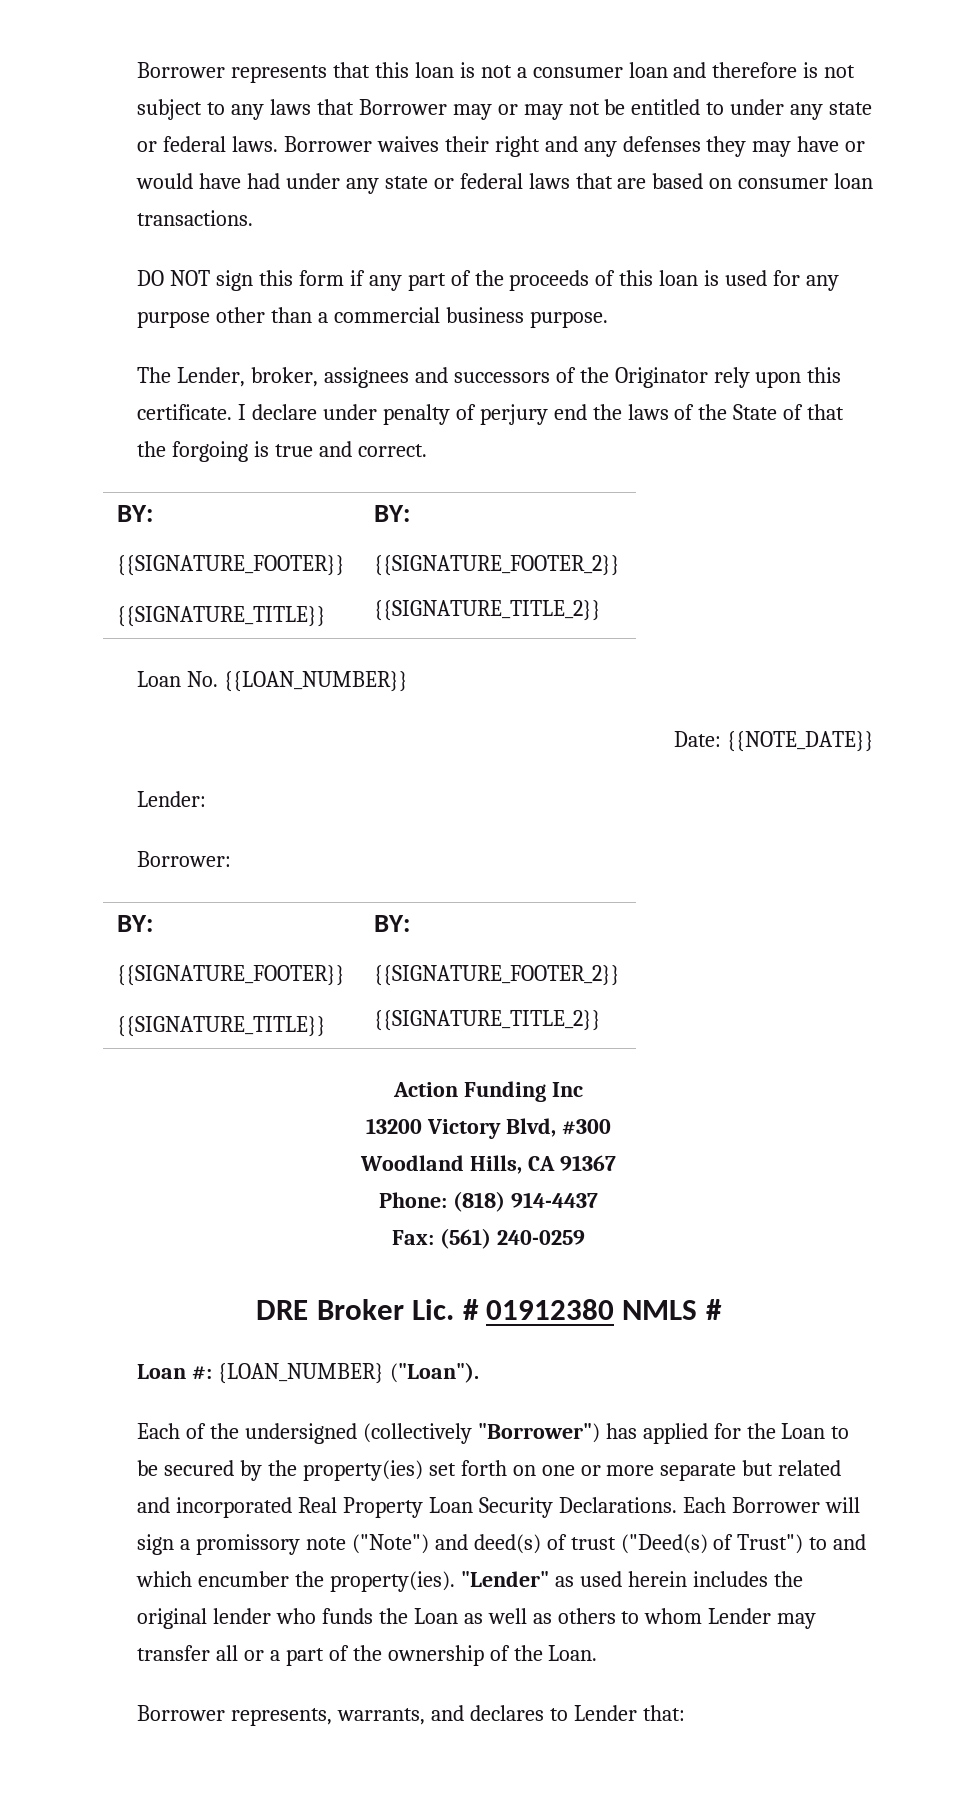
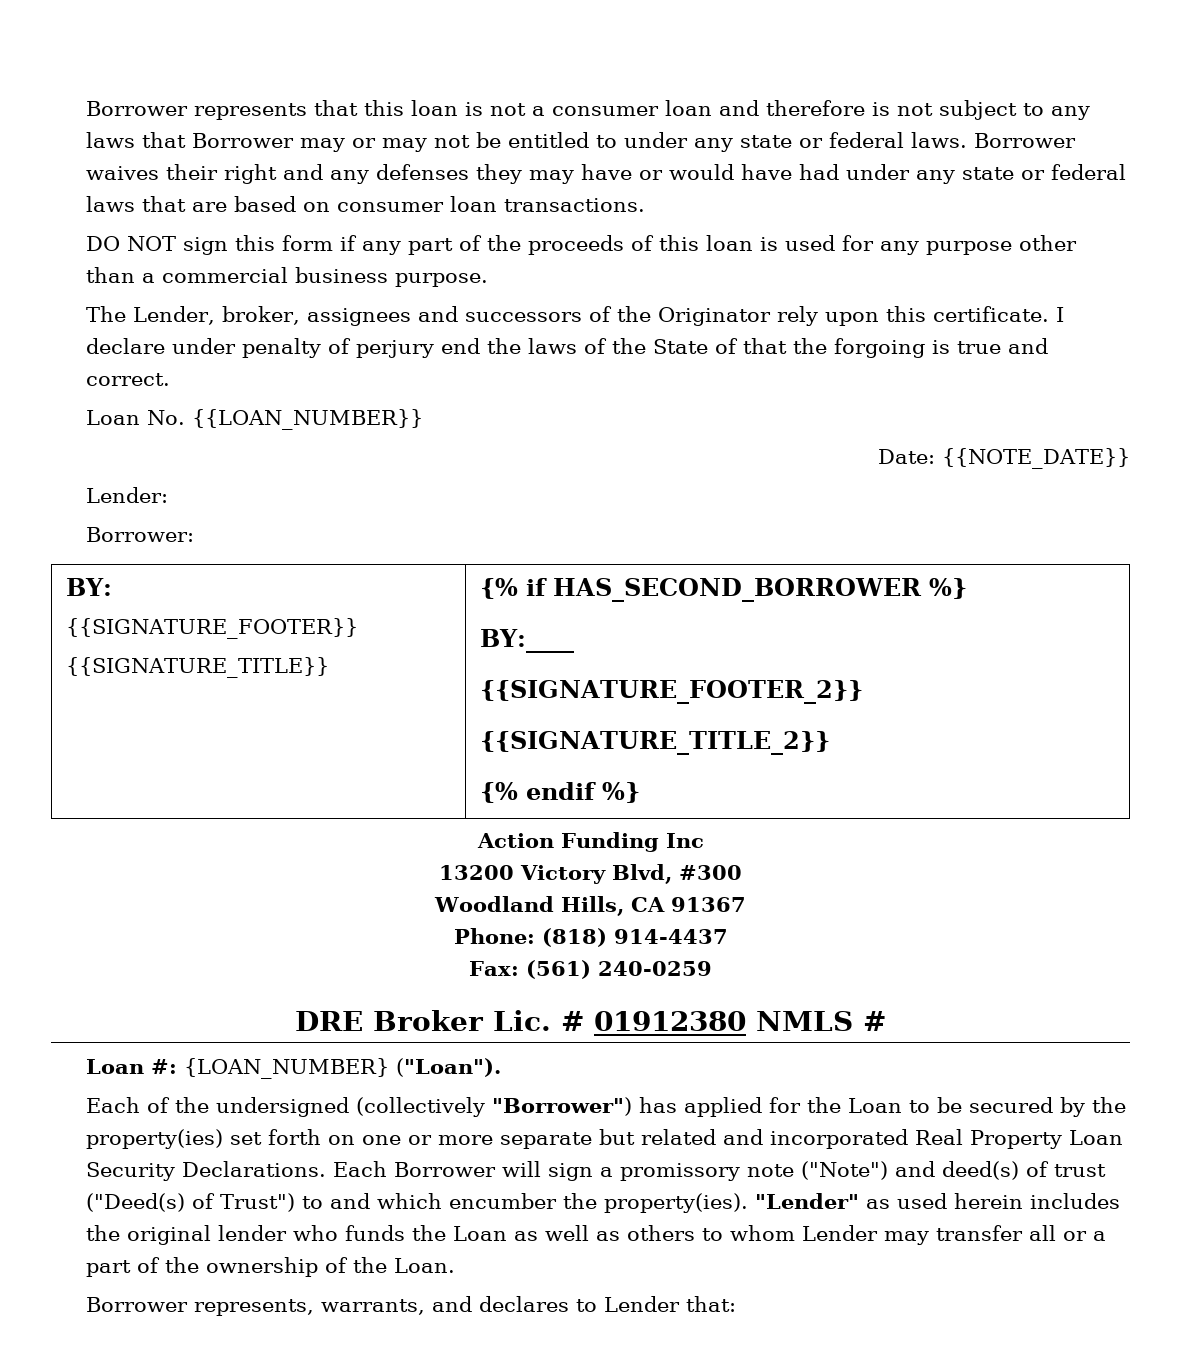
  I declare under penalty of perjury end the laws of the State of that the forgoing is true and correct.
- BY:
- {{SIGNATURE_FOOTER}}
- {{SIGNATURE_TITLE}} | BY:
- {{SIGNATURE_FOOTER_2}}
- {{SIGNATURE_TITLE_2}}
  Borrower:
  BY:
  {{SIGNATURE_FOOTER}}
- {{SIGNATURE_TITLE}} | BY:
+ {{SIGNATURE_TITLE}} | {% if HAS_SECOND_BORROWER %}
+ BY:____
  {{SIGNATURE_FOOTER_2}}
  {{SIGNATURE_TITLE_2}}
+ {% endif %}

